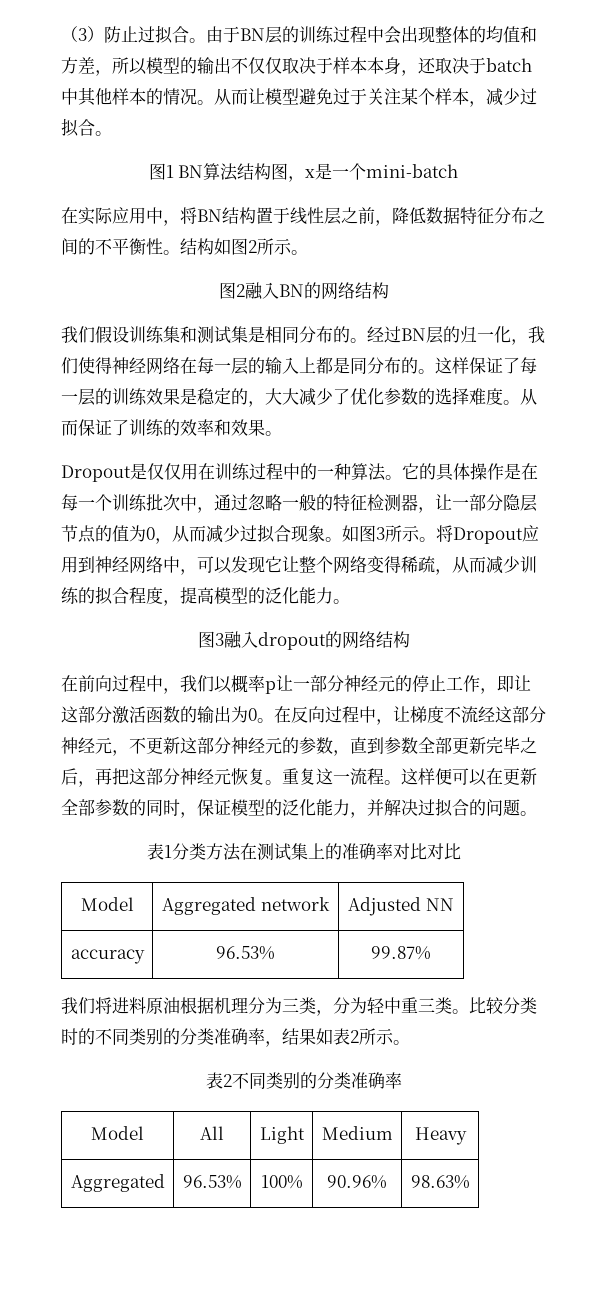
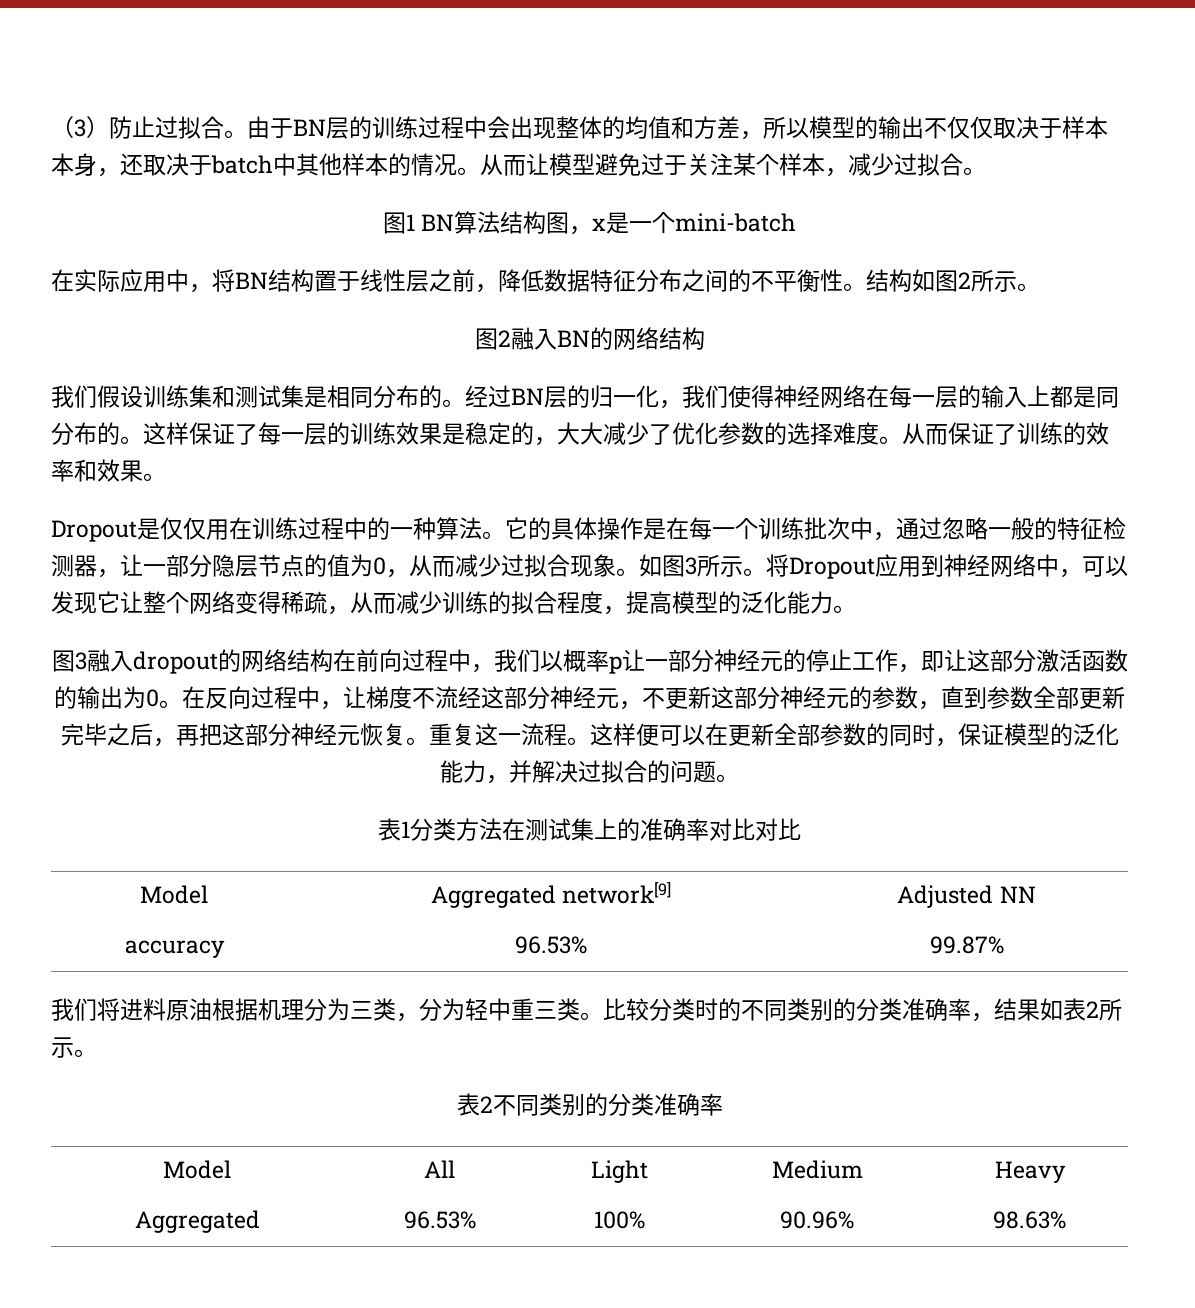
- 图3融入dropout的网络结构
- 在前向过程中，我们以概率p让一部分神经元的停止工作，即让这部分激活函数的输出为0。
+ 图3融入dropout的网络结构在前向过程中，我们以概率p让一部分神经元的停止工作，即让这部分激活函数的输出为0。
- Model | Aggregated network | Adjusted NN
+ Model | Aggregated network[9] | Adjusted NN

